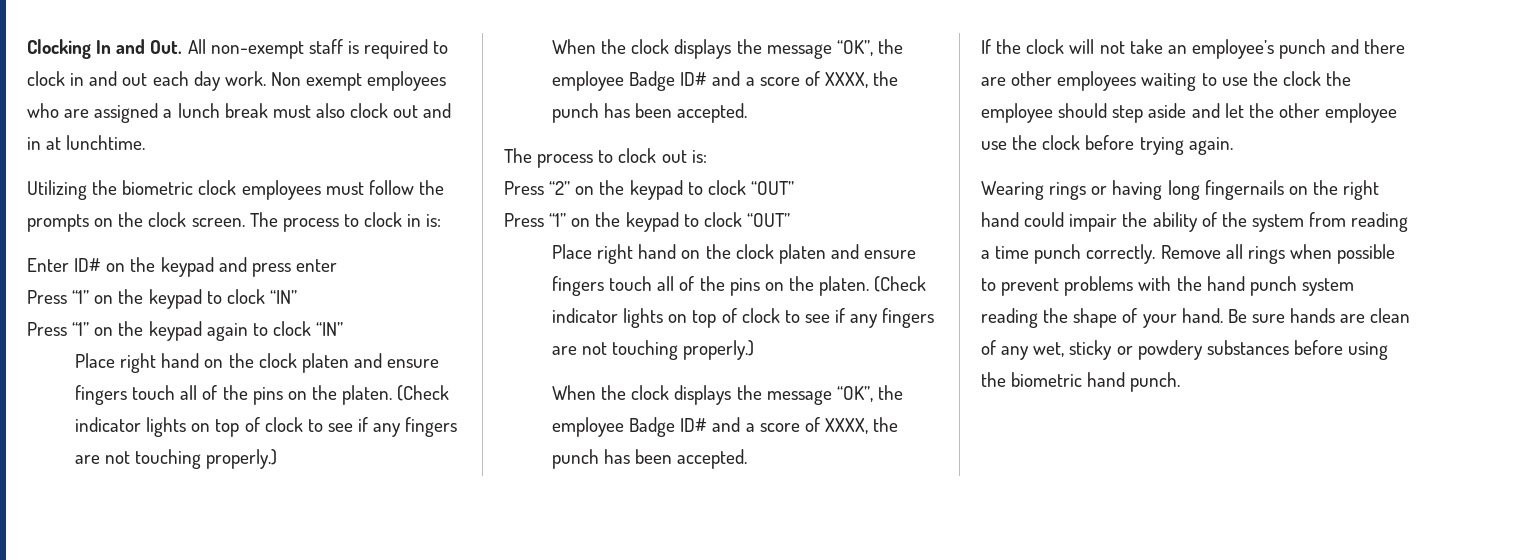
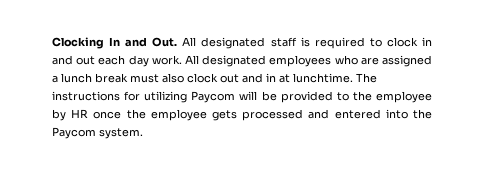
- Clocking In and Out. All non-exempt staff is required to clock in and out each day work.
+ Clocking In and Out. All designated staff is required to clock in and out each day work.
- Non exempt employees who are assigned a lunch break must also clock out and in at lunchtime.
- Utilizing the biometric clock employees must follow the prompts on the clock screen. The process to clock in is:
- Enter ID# on the keypad and press enter
- Press “1” on the keypad to clock “IN”
- Press “1” on the keypad again to clock “IN”
- Place right hand on the clock platen and ensure fingers touch all of the pins on the platen. (Check indicator lights on top of clock to see if any fingers are not touching properly.)
- When the clock displays the message “OK”, the employee Badge ID# and a score of XXXX, the punch has been accepted.
- The process to clock out is:
- Press “2” on the keypad to clock “OUT”
- Press “1” on the keypad to clock “OUT”
- Place right hand on the clock platen and ensure fingers touch all of the pins on the platen. (Check indicator lights on top of clock to see if any fingers are not touching properly.)
- When the clock displays the message “OK”, the employee Badge ID# and a score of XXXX, the punch has been accepted.
- If the clock will not take an employee’s punch and there are other employees waiting to use the clock the employee should step aside and let the other employee use the clock before trying again.
- Wearing rings or having long fingernails on the right hand could impair the ability of the system from reading a time punch correctly. Remove all rings when possible to prevent problems with the hand punch system reading the shape of your hand. Be sure hands are clean of any wet, sticky or powdery substances before using the biometric hand punch.
+ All designated employees who are assigned a lunch break must also clock out and in at lunchtime. The instructions for utilizing Paycom will be provided to the employee by HR once the employee gets processed and entered into the Paycom system.

